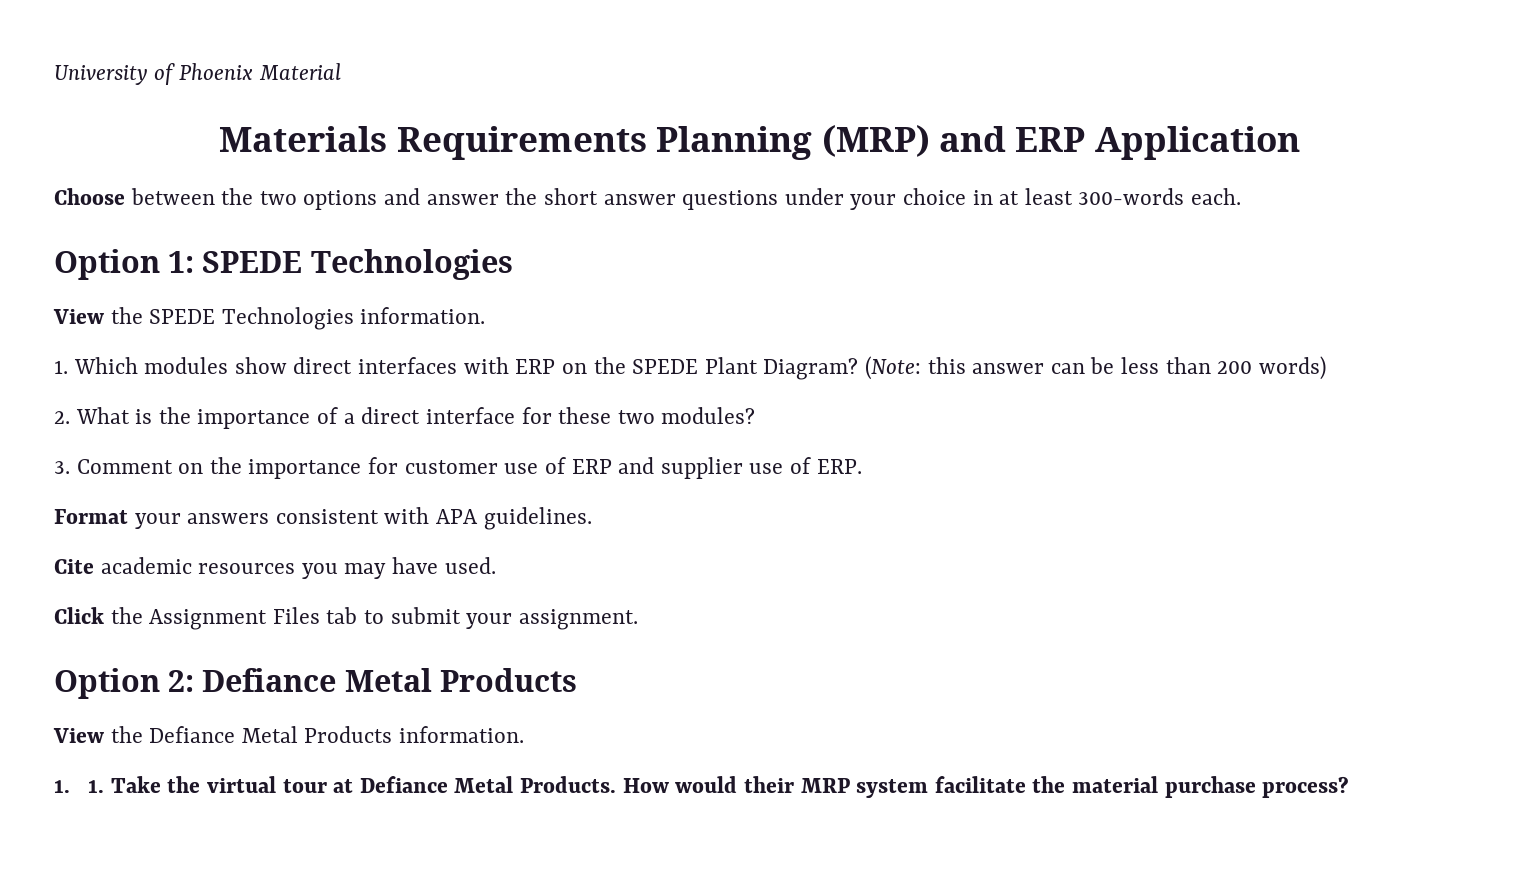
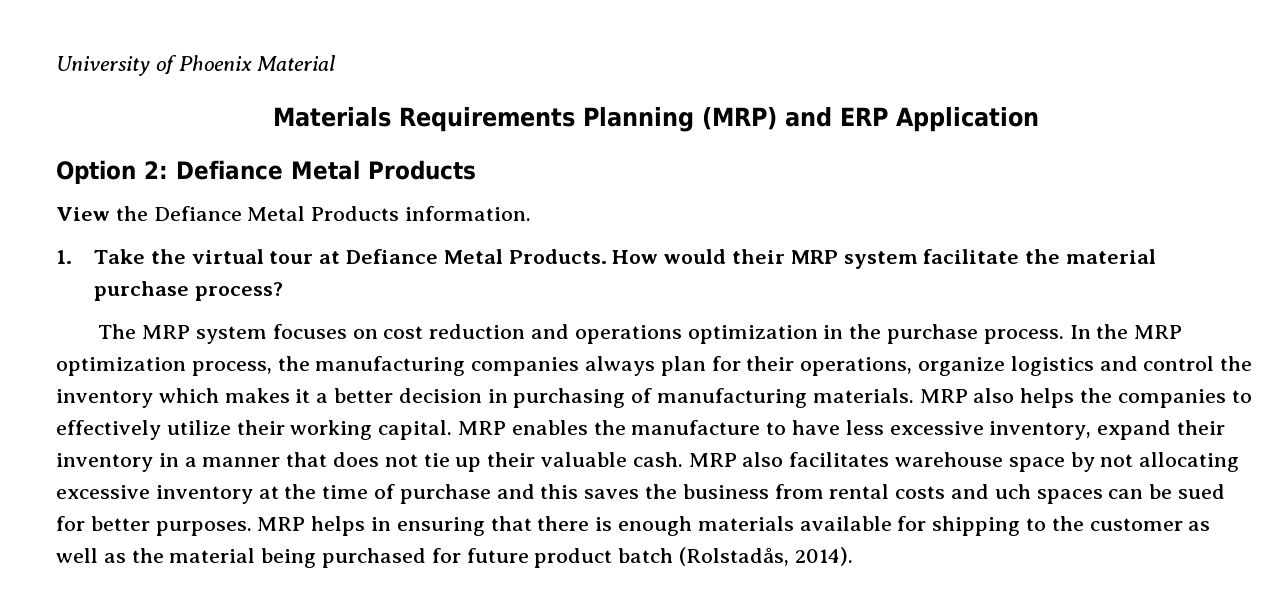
- Choose between the two options and answer the short answer questions under your choice in at least 300-words each.
- Option 1: SPEDE Technologies
- View the SPEDE Technologies information.
- 1. Which modules show direct interfaces with ERP on the SPEDE Plant Diagram? (Note: this answer can be less than 200 words)
- 2. What is the importance of a direct interface for these two modules?
- 3. Comment on the importance for customer use of ERP and supplier use of ERP.
- Format your answers consistent with APA guidelines.
- Cite academic resources you may have used.
- Click the Assignment Files tab to submit your assignment.
- 1. 1. Take the virtual tour at Defiance Metal Products.
+ 1. Take the virtual tour at Defiance Metal Products.
+ The MRP system focuses on cost reduction and operations optimization in the purchase process. In the MRP optimization process, the manufacturing companies always plan for their operations, organize logistics and control the inventory which makes it a better decision in purchasing of manufacturing materials. MRP also helps the companies to effectively utilize their working capital. MRP enables the manufacture to have less excessive inventory, expand their inventory in a manner that does not tie up their valuable cash. MRP also facilitates warehouse space by not allocating excessive inventory at the time of purchase and this saves the business from rental costs and uch spaces can be sued for better purposes. MRP helps in ensuring that there is enough materials available for shipping to the customer as well as the material being purchased for future product batch (Rolstadås, 2014).

